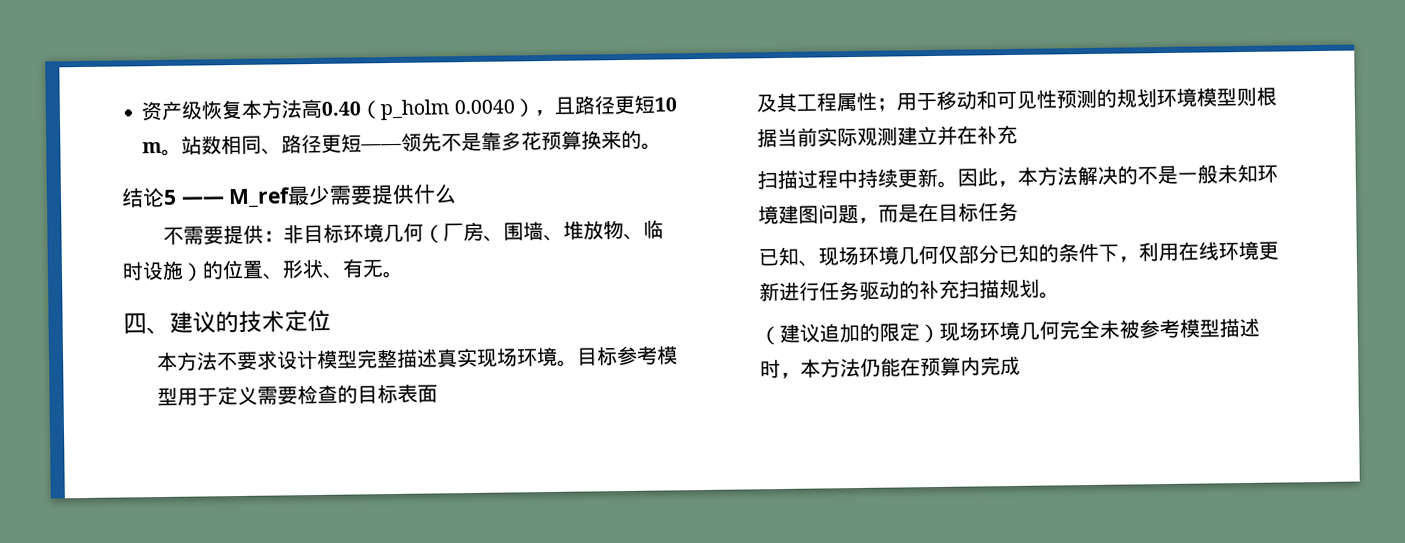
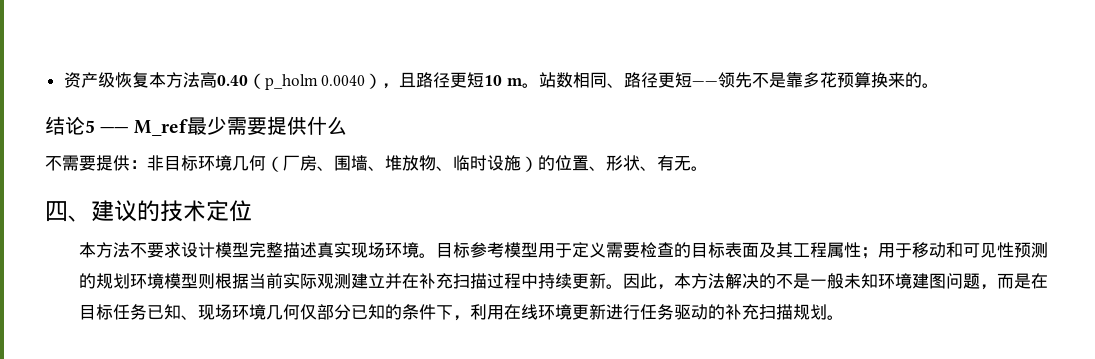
- 目标参考模型用于定义需要检查的目标表面
- 及其工程属性；用于移动和可见性预测的规划环境模型则根据当前实际观测建立并在补充
- 扫描过程中持续更新。
+ 目标参考模型用于定义需要检查的目标表面及其工程属性；用于移动和可见性预测的规划环境模型则根据当前实际观测建立并在补充扫描过程中持续更新。
- 因此，本方法解决的不是一般未知环境建图问题，而是在目标任务
- 已知、现场环境几何仅部分已知的条件下，利用在线环境更新进行任务驱动的补充扫描规划。
+ 因此，本方法解决的不是一般未知环境建图问题，而是在目标任务已知、现场环境几何仅部分已知的条件下，利用在线环境更新进行任务驱动的补充扫描规划。
- （建议追加的限定）现场环境几何完全未被参考模型描述时，本方法仍能在预算内完成

